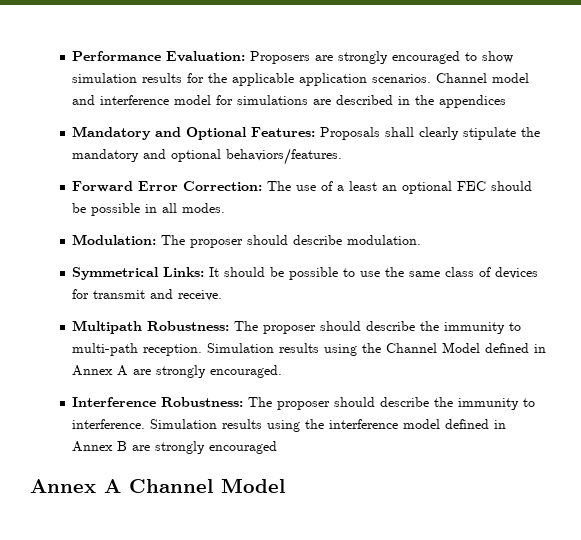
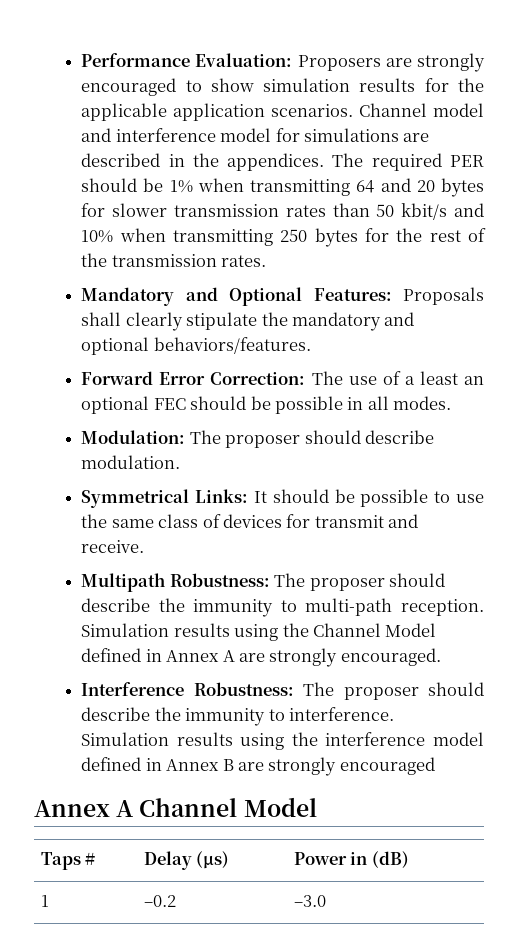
- Channel model and interference model for simulations are described in the appendices
+ Channel model and interference model for simulations are described in the appendices. The required PER should be 1% when transmitting 64 and 20 bytes for slower transmission rates than 50 kbit/s and 10% when transmitting 250 bytes for the rest of the transmission rates.
+ Taps # | Delay (μs) | Power in (dB)
+ 1 | –0.2 | –3.0

